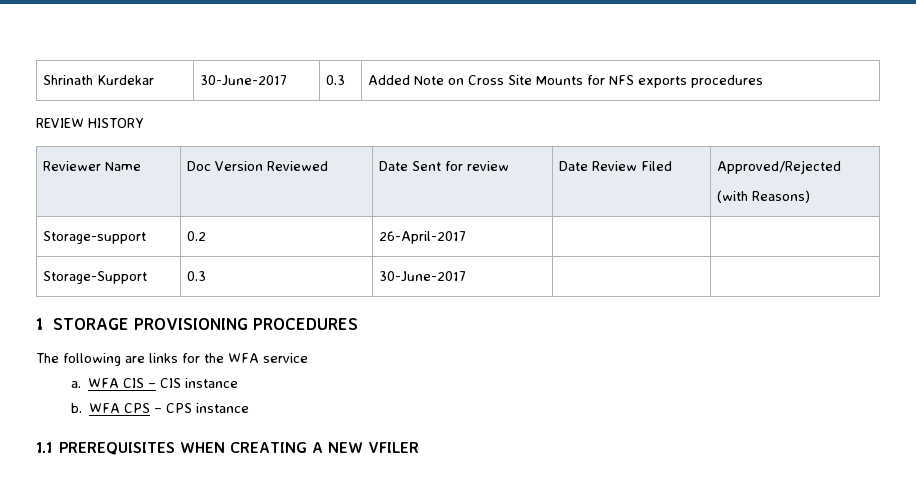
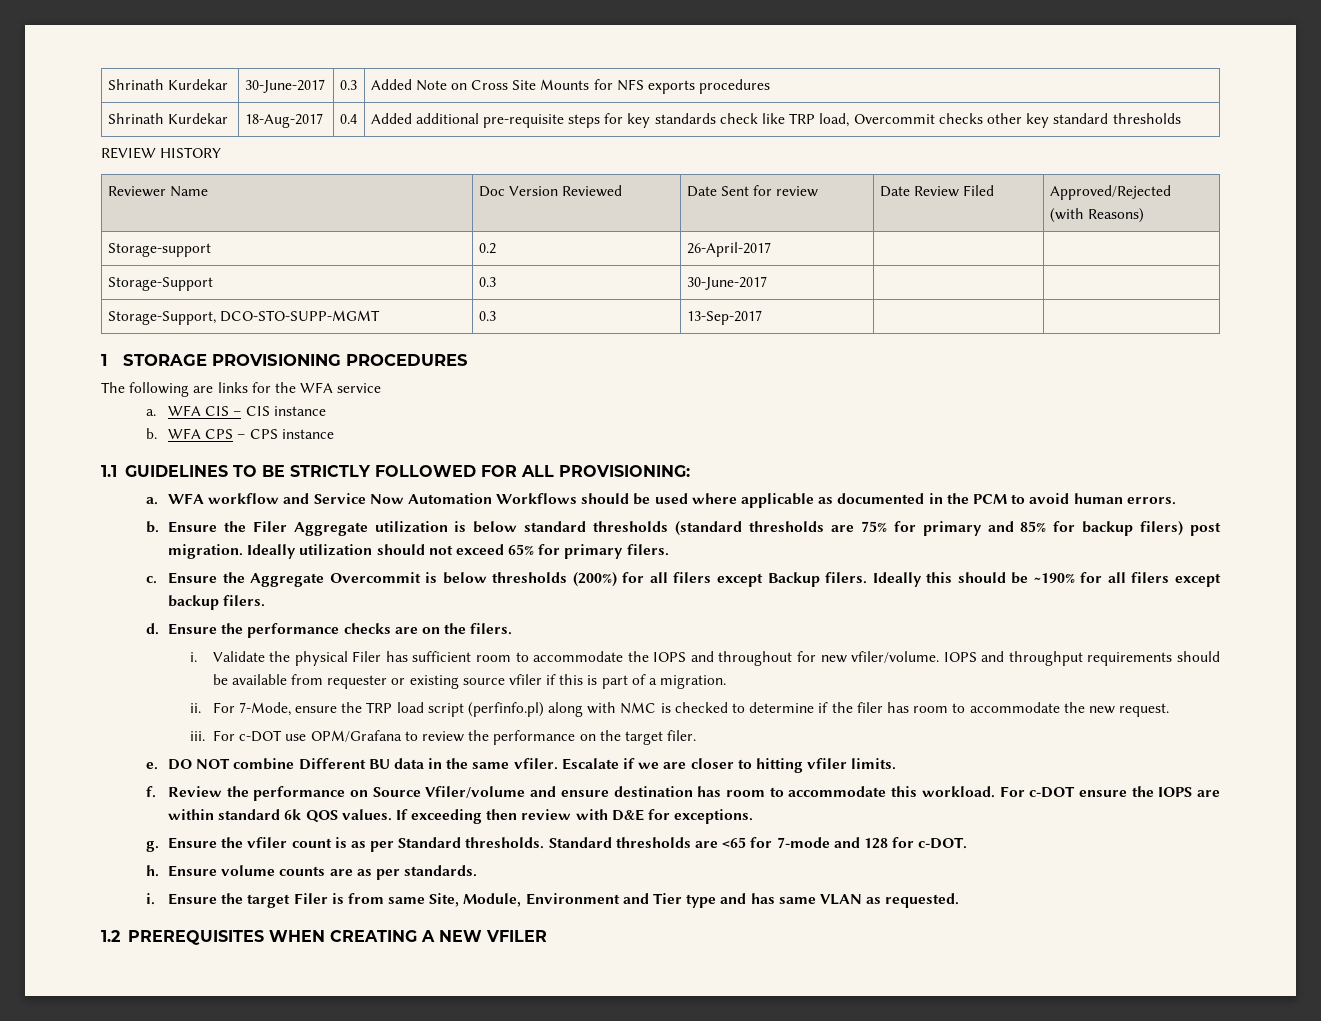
+ Shrinath Kurdekar | 18-Aug-2017 | 0.4 | Added additional pre-requisite steps for key standards check like TRP load, Overcommit checks other key standard thresholds
+ Storage-Support, DCO-STO-SUPP-MGMT | 0.3 | 13-Sep-2017 | |
- 1.1 PREREQUISITES WHEN CREATING A NEW VFILER
+ 1.1 GUIDELINES TO BE STRICTLY FOLLOWED FOR ALL PROVISIONING:
+ a. WFA workflow and Service Now Automation Workflows should be used where applicable as documented in the PCM to avoid human errors.
+ b. Ensure the Filer Aggregate utilization is below standard thresholds (standard thresholds are 75% for primary and 85% for backup filers) post migration. Ideally utilization should not exceed 65% for primary filers.
+ c. Ensure the Aggregate Overcommit is below thresholds (200%) for all filers except Backup filers. Ideally this should be ~190% for all filers except backup filers.
+ d. Ensure the performance checks are on the filers.
+ i. Validate the physical Filer has sufficient room to accommodate the IOPS and throughout for new vfiler/volume. IOPS and throughput requirements should be available from requester or existing source vfiler if this is part of a migration.
+ ii. For 7-Mode, ensure the TRP load script (perfinfo.pl) along with NMC is checked to determine if the filer has room to accommodate the new request.
+ iii. For c-DOT use OPM/Grafana to review the performance on the target filer.
+ e. DO NOT combine Different BU data in the same vfiler. Escalate if we are closer to hitting vfiler limits.
+ f. Review the performance on Source Vfiler/volume and ensure destination has room to accommodate this workload. For c-DOT ensure the IOPS are within standard 6k QOS values. If exceeding then review with D&E for exceptions.
+ g. Ensure the vfiler count is as per Standard thresholds. Standard thresholds are <65 for 7-mode and 128 for c-DOT.
+ h. Ensure volume counts are as per standards.
+ i. Ensure the target Filer is from same Site, Module, Environment and Tier type and has same VLAN as requested.
+ 1.2 PREREQUISITES WHEN CREATING A NEW VFILER

